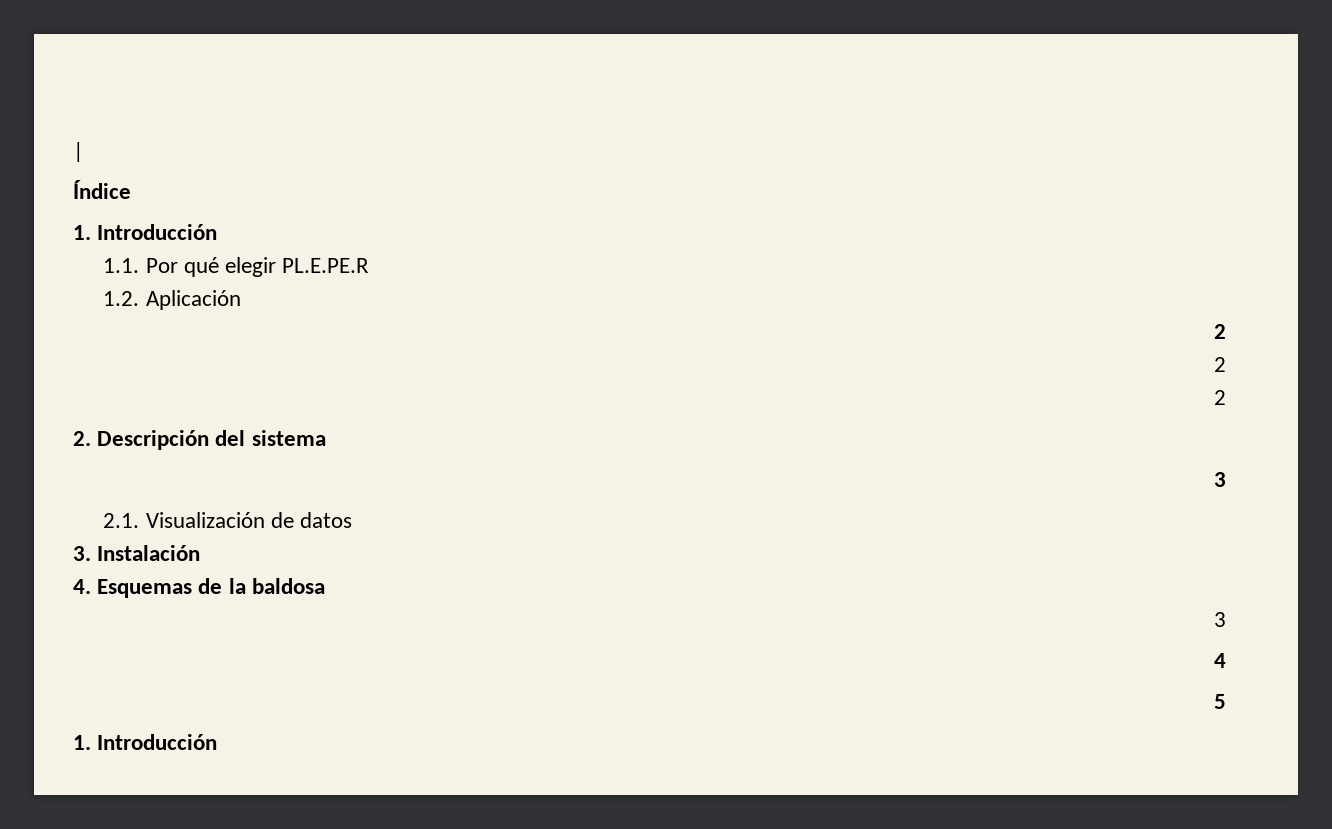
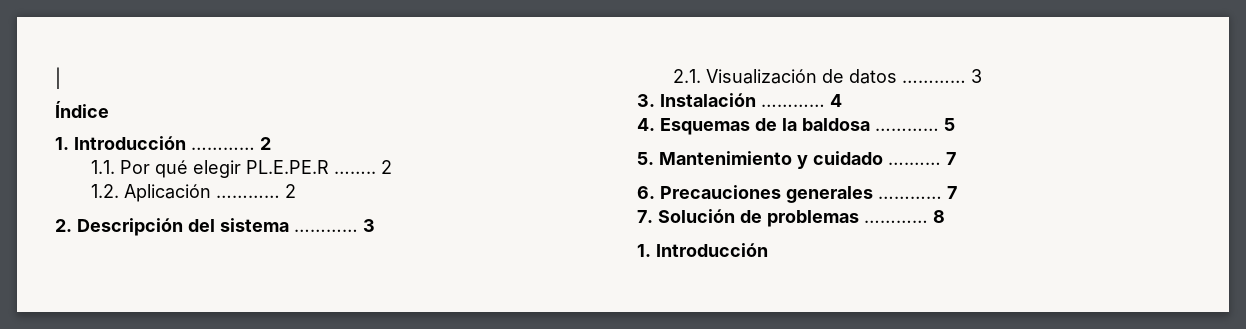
  Índice
- 1. Introducción
+ 1. Introducción ………… 2
- 1.1. Por qué elegir PL.E.PE.R
+ 1.1. Por qué elegir PL.E.PE.R …….. 2
- 1.2. Aplicación
- 2
- 2
- 2
+ 1.2. Aplicación ………… 2
- 2. Descripción del sistema
- 3
+ 2. Descripción del sistema ………… 3
- 2.1. Visualización de datos
+ 2.1. Visualización de datos ………… 3
- 3. Instalación
+ 3. Instalación ………… 4
- 4. Esquemas de la baldosa
- 3
- 4
- 5
+ 4. Esquemas de la baldosa ………… 5
+ 5. Mantenimiento y cuidado ….…… 7
+ 6. Precauciones generales ………… 7
+ 7. Solución de problemas ………… 8

